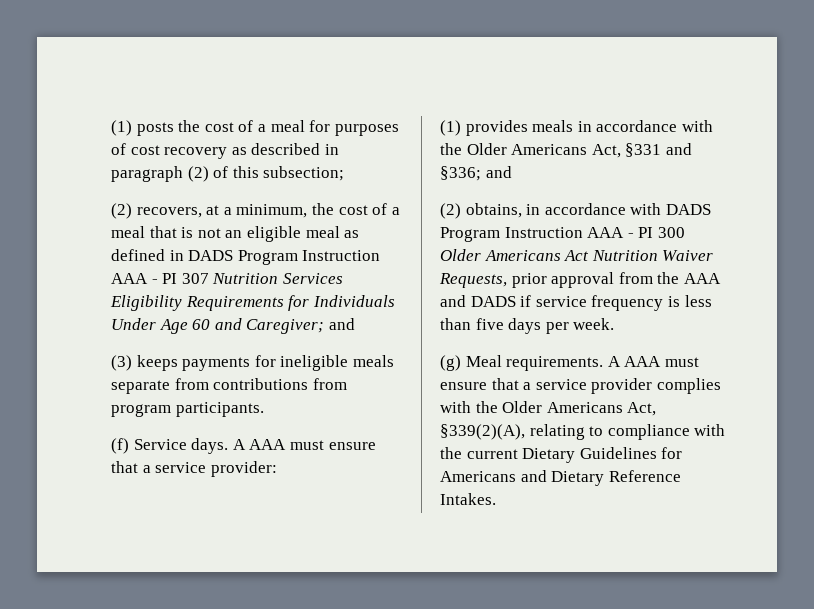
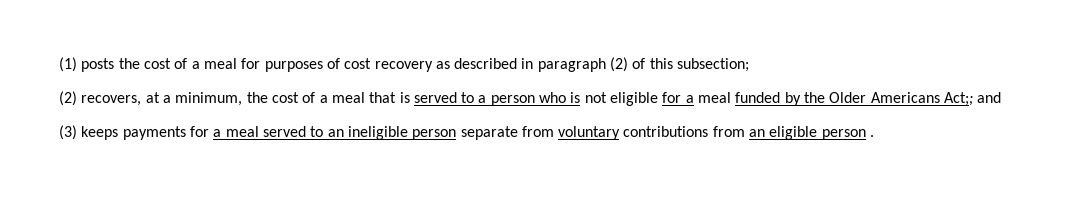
- (2) recovers, at a minimum, the cost of a meal that is not an eligible meal as defined in DADS Program Instruction AAA - PI 307 Nutrition Services Eligibility Requirements for Individuals Under Age 60 and Caregiver; and
+ (2) recovers, at a minimum, the cost of a meal that is served to a person who is not eligible for a meal funded by the Older Americans Act;; and
- (3) keeps payments for ineligible meals separate from contributions from program participants.
- (f) Service days. A AAA must ensure that a service provider:
- (1) provides meals in accordance with the Older Americans Act, §331 and §336; and
- (2) obtains, in accordance with DADS Program Instruction AAA - PI 300 Older Americans Act Nutrition Waiver Requests, prior approval from the AAA and DADS if service frequency is less than five days per week.
- (g) Meal requirements. A AAA must ensure that a service provider complies with the Older Americans Act, §339(2)(A), relating to compliance with the current Dietary Guidelines for Americans and Dietary Reference Intakes.
+ (3) keeps payments for a meal served to an ineligible person separate from voluntary contributions from an eligible person .

